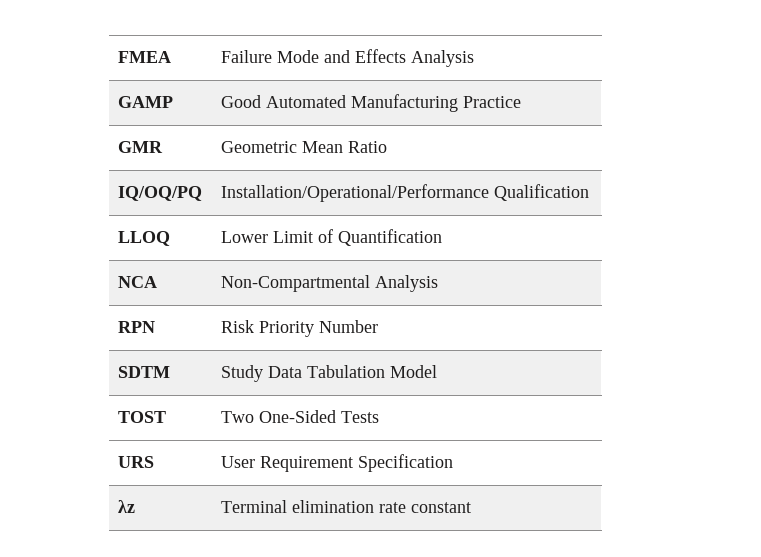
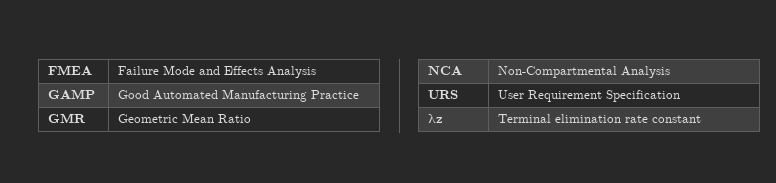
- IQ/OQ/PQ | Installation/Operational/Performance Qualification
- LLOQ | Lower Limit of Quantification
  NCA | Non-Compartmental Analysis
- RPN | Risk Priority Number
- SDTM | Study Data Tabulation Model
- TOST | Two One-Sided Tests

